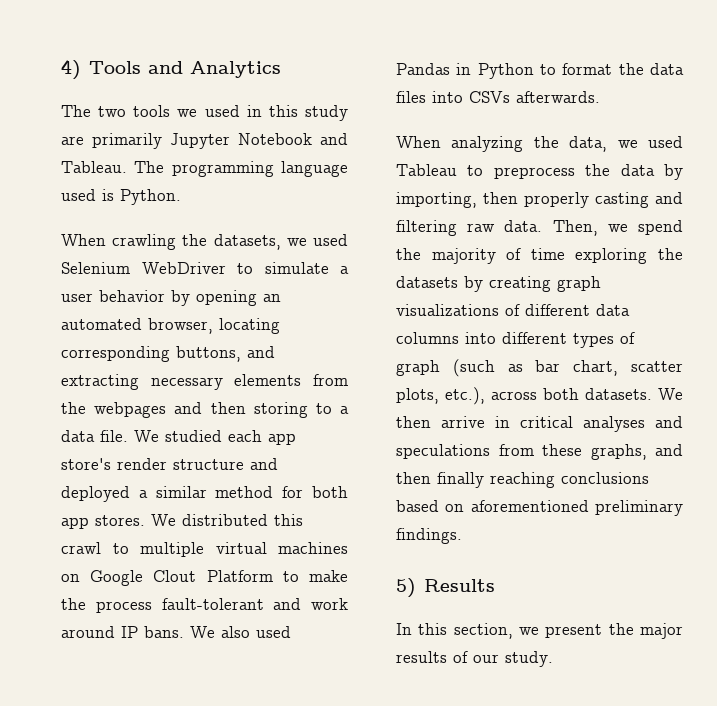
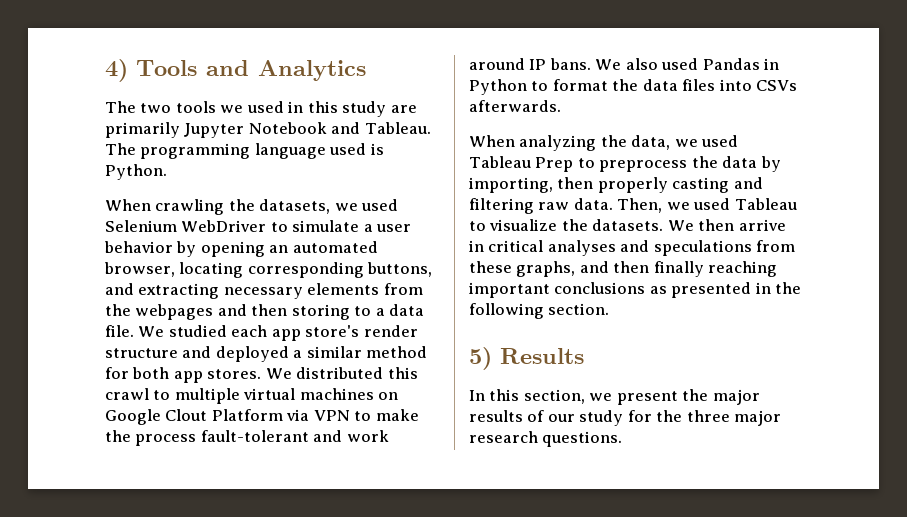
- We distributed this crawl to multiple virtual machines on Google Clout Platform to make the process fault-tolerant and work around IP bans.
+ We distributed this crawl to multiple virtual machines on Google Clout Platform via VPN to make the process fault-tolerant and work around IP bans.
- When analyzing the data, we used Tableau to preprocess the data by importing, then properly casting and filtering raw data.
+ When analyzing the data, we used Tableau Prep to preprocess the data by importing, then properly casting and filtering raw data.
- Then, we spend the majority of time exploring the datasets by creating graph visualizations of different data columns into different types of graph (such as bar chart, scatter plots, etc.), across both datasets.
+ Then, we used Tableau to visualize the datasets.
- We then arrive in critical analyses and speculations from these graphs, and then finally reaching conclusions based on aforementioned preliminary findings.
+ We then arrive in critical analyses and speculations from these graphs, and then finally reaching important conclusions as presented in the following section.
- In this section, we present the major results of our study.
+ In this section, we present the major results of our study for the three major research questions.

